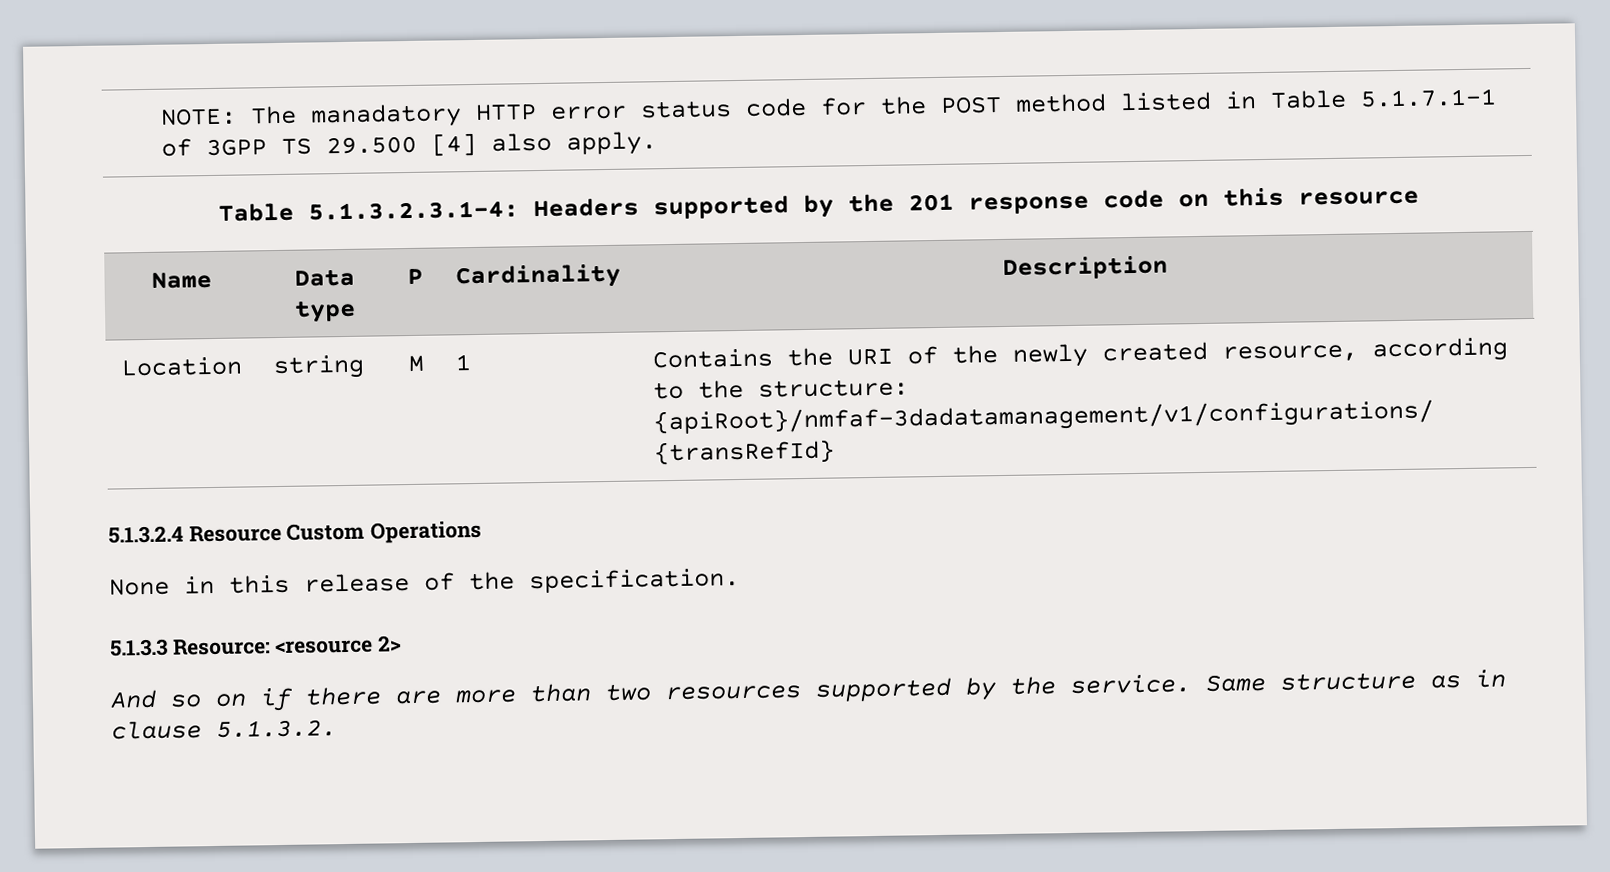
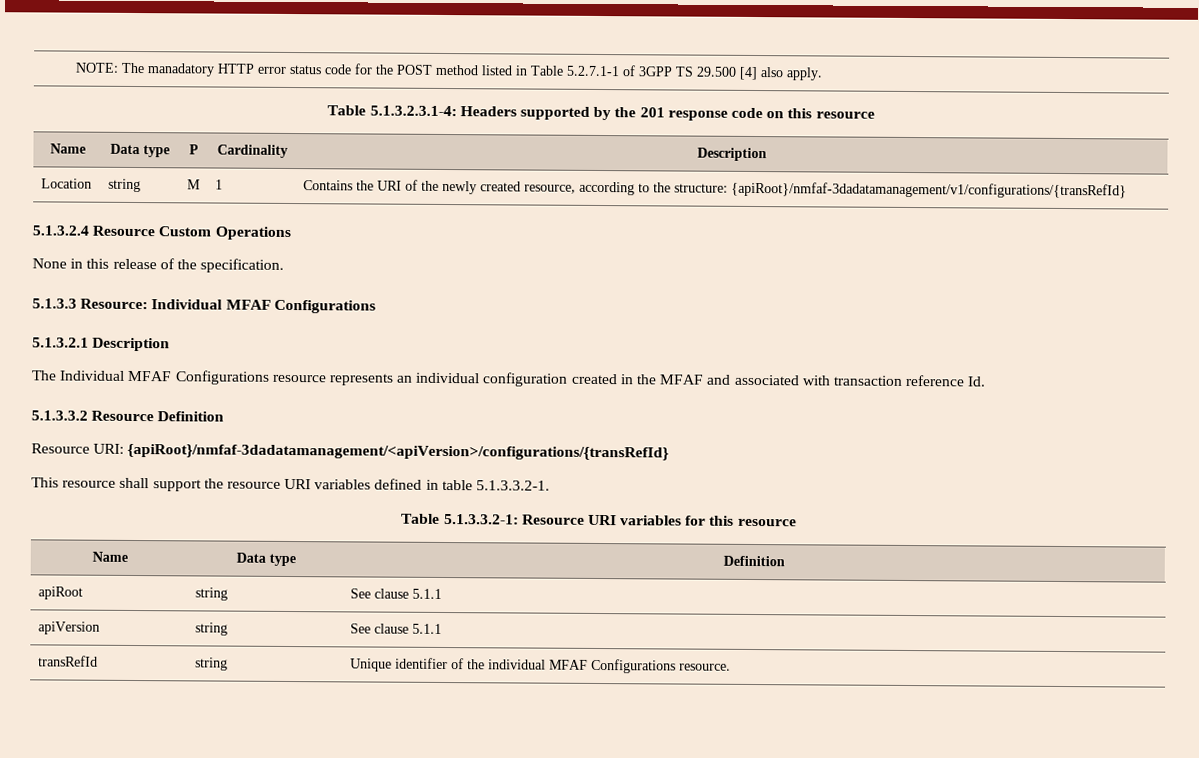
- NOTE: The manadatory HTTP error status code for the POST method listed in Table 5.1.7.1-1 of 3GPP TS 29.500 [4] also apply.
+ NOTE: The manadatory HTTP error status code for the POST method listed in Table 5.2.7.1-1 of 3GPP TS 29.500 [4] also apply.
- 5.1.3.3 Resource: <resource 2>
- And so on if there are more than two resources supported by the service. Same structure as in clause 5.1.3.2.
+ 5.1.3.3 Resource: Individual MFAF Configurations
+ 5.1.3.2.1 Description
+ The Individual MFAF Configurations resource represents an individual configuration created in the MFAF and associated with transaction reference Id.
+ 5.1.3.3.2 Resource Definition
+ Resource URI: {apiRoot}/nmfaf-3dadatamanagement/<apiVersion>/configurations/{transRefId}
+ This resource shall support the resource URI variables defined in table 5.1.3.3.2-1.
+ Table 5.1.3.3.2-1: Resource URI variables for this resource
+ Name | Data type | Definition
+ apiRoot | string | See clause 5.1.1
+ apiVersion | string | See clause 5.1.1
+ transRefId | string | Unique identifier of the individual MFAF Configurations resource.

